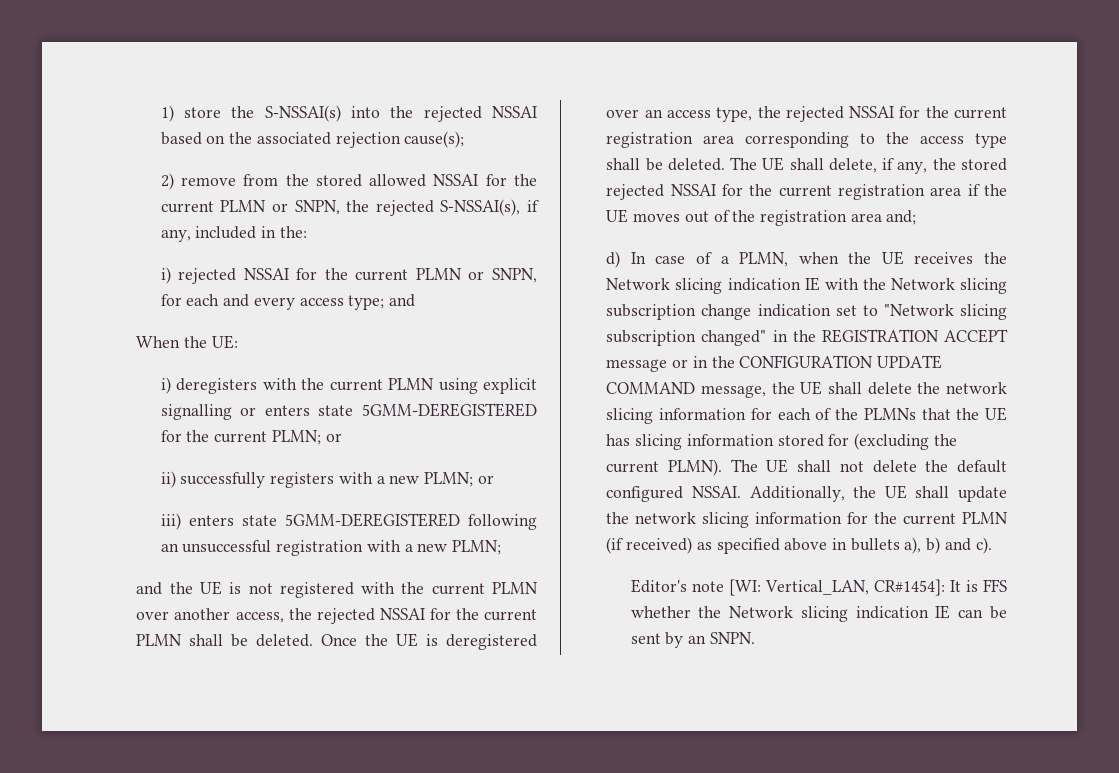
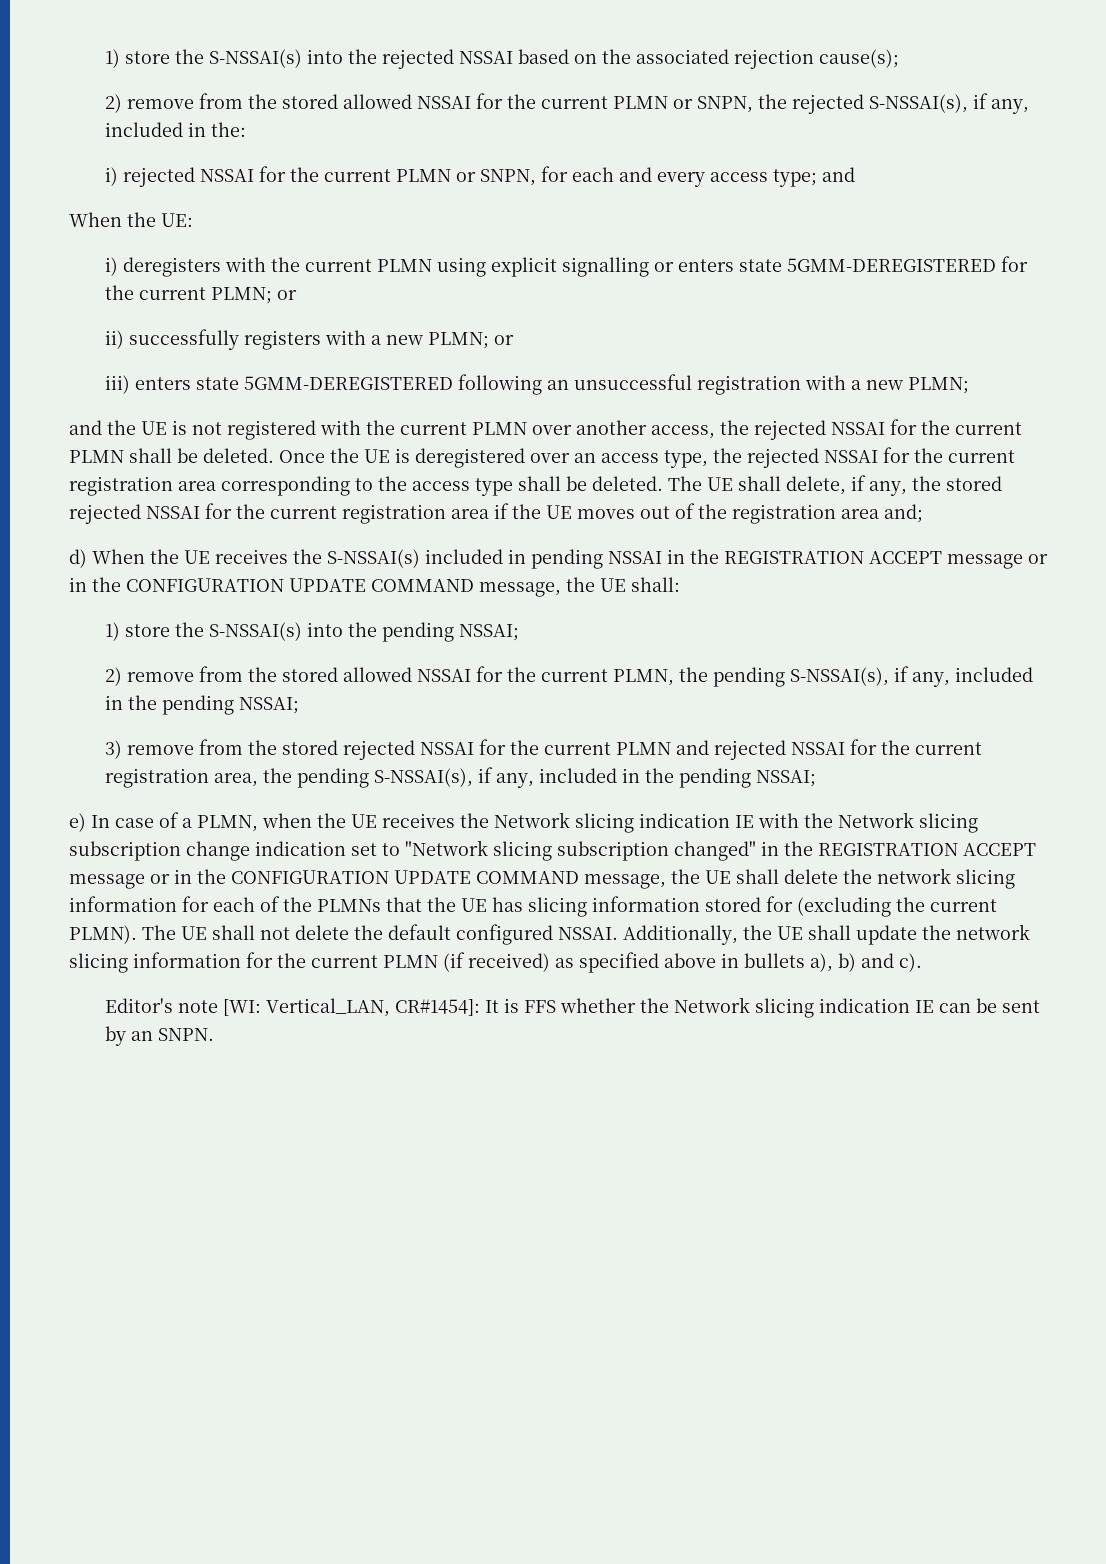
- d) In case of a PLMN, when the UE receives the Network slicing indication IE with the Network slicing subscription change indication set to "Network slicing subscription changed" in the REGISTRATION ACCEPT message or in the CONFIGURATION UPDATE COMMAND message, the UE shall delete the network slicing information for each of the PLMNs that the UE has slicing information stored for (excluding the current PLMN).
+ d) When the UE receives the S-NSSAI(s) included in pending NSSAI in the REGISTRATION ACCEPT message or in the CONFIGURATION UPDATE COMMAND message, the UE shall:
+ 1) store the S-NSSAI(s) into the pending NSSAI;
+ 2) remove from the stored allowed NSSAI for the current PLMN, the pending S-NSSAI(s), if any, included in the pending NSSAI;
+ 3) remove from the stored rejected NSSAI for the current PLMN and rejected NSSAI for the current registration area, the pending S-NSSAI(s), if any, included in the pending NSSAI;
+ e) In case of a PLMN, when the UE receives the Network slicing indication IE with the Network slicing subscription change indication set to "Network slicing subscription changed" in the REGISTRATION ACCEPT message or in the CONFIGURATION UPDATE COMMAND message, the UE shall delete the network slicing information for each of the PLMNs that the UE has slicing information stored for (excluding the current PLMN).

